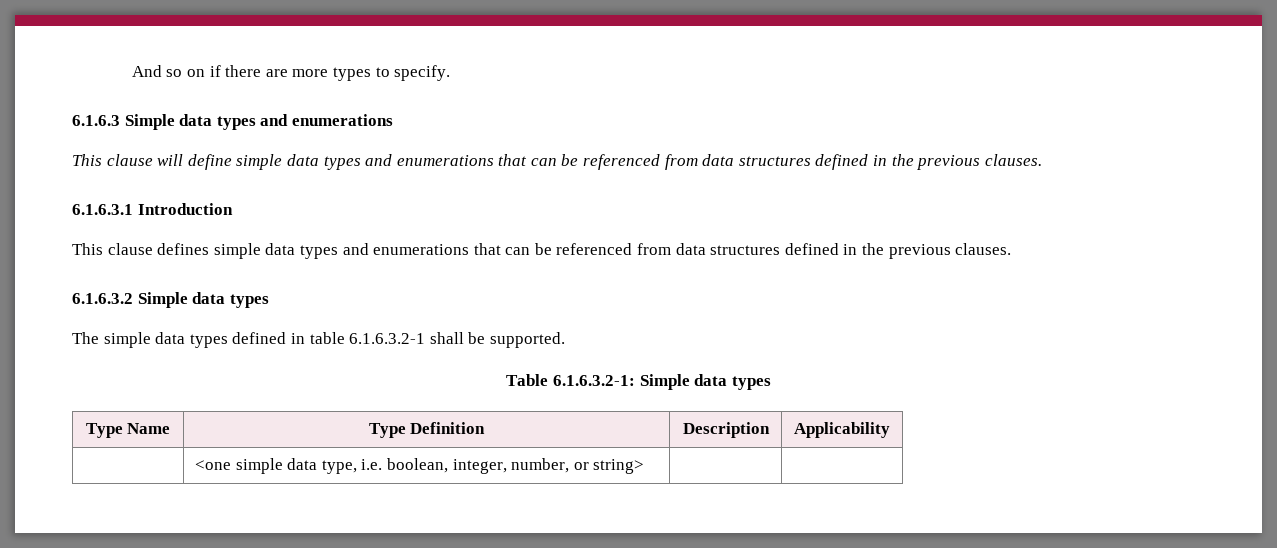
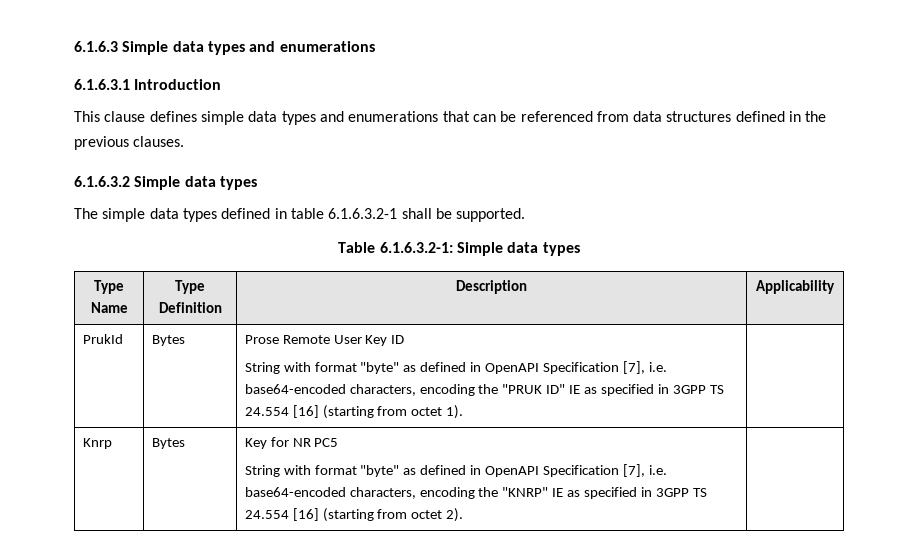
- And so on if there are more types to specify.
- This clause will define simple data types and enumerations that can be referenced from data structures defined in the previous clauses.
- | <one simple data type, i.e. boolean, integer, number, or string> | |
+ PrukId | Bytes | Prose Remote User Key ID
+ String with format "byte" as defined in OpenAPI Specification [7], i.e. base64-encoded characters, encoding the "PRUK ID" IE as specified in 3GPP TS 24.554 [16] (starting from octet 1). |
+ Knrp | Bytes | Key for NR PC5
+ String with format "byte" as defined in OpenAPI Specification [7], i.e. base64-encoded characters, encoding the "KNRP" IE as specified in 3GPP TS 24.554 [16] (starting from octet 2). |

